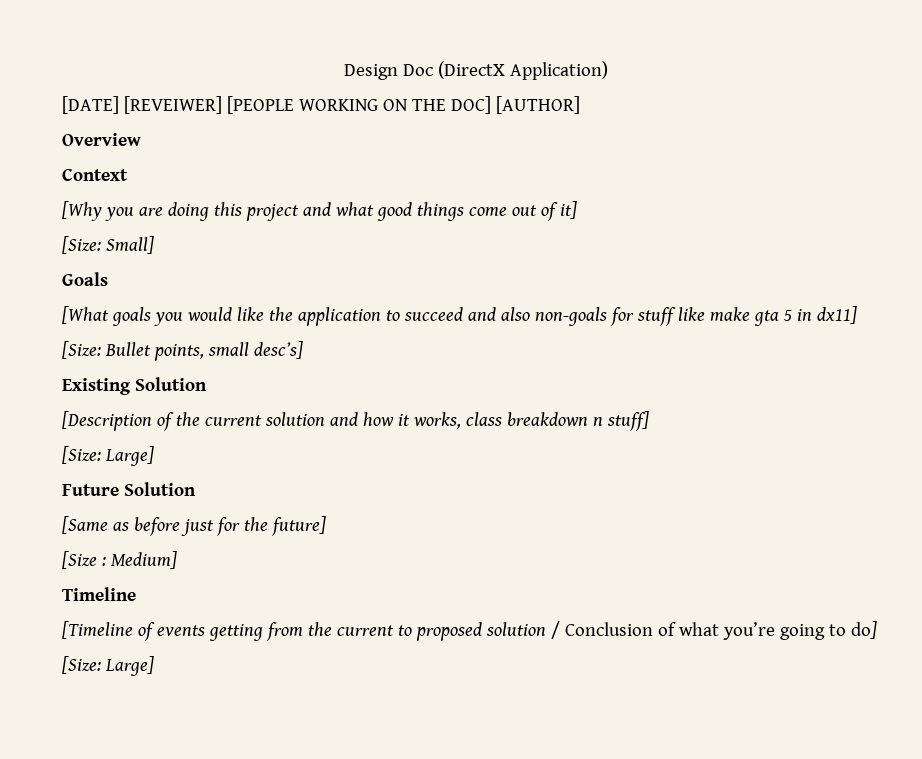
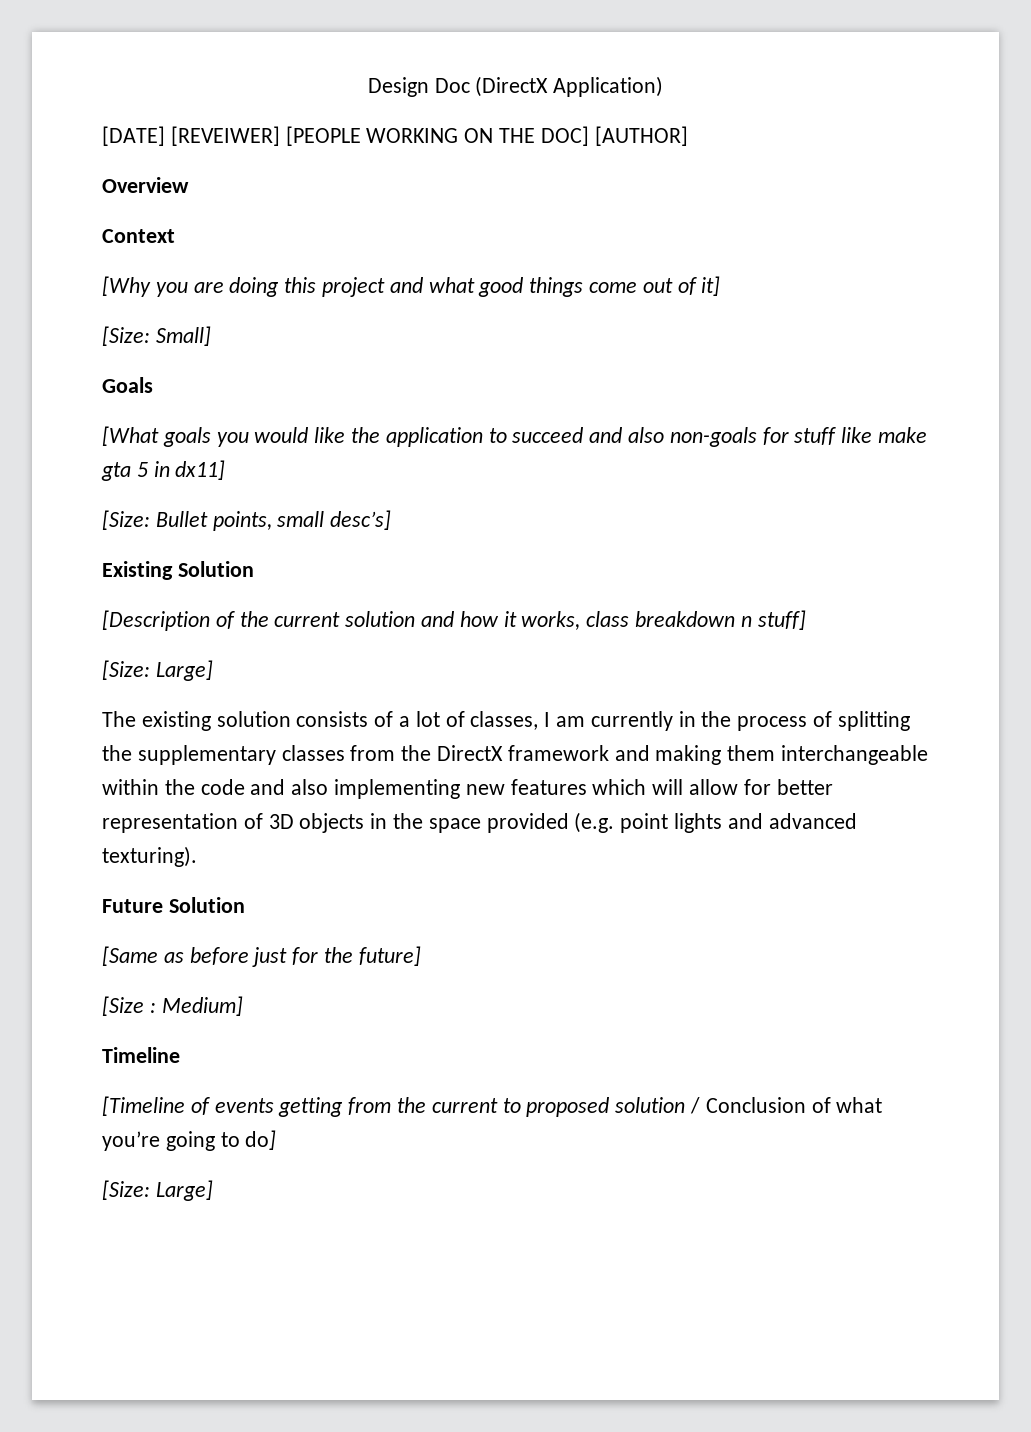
+ The existing solution consists of a lot of classes, I am currently in the process of splitting the supplementary classes from the DirectX framework and making them interchangeable within the code and also implementing new features which will allow for better representation of 3D objects in the space provided (e.g. point lights and advanced texturing).

